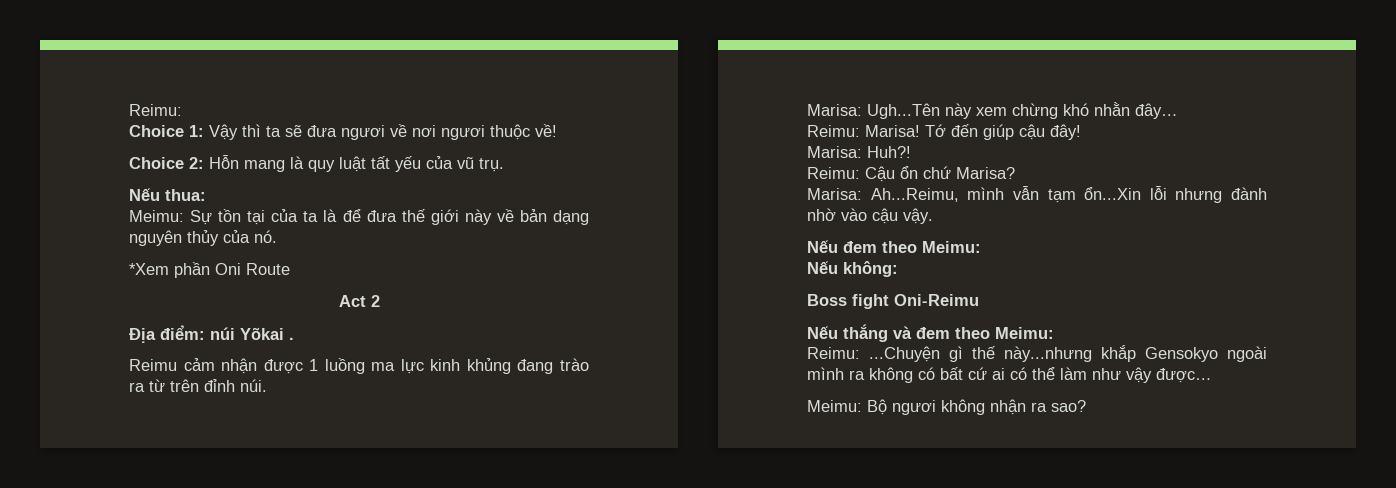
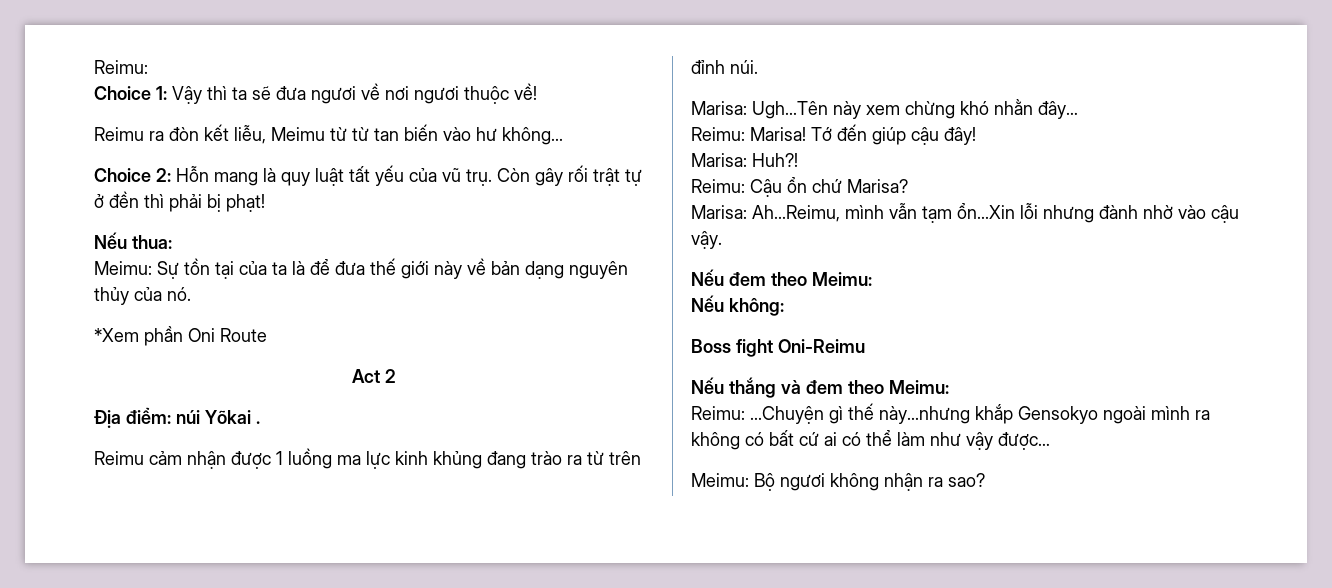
+ Reimu ra đòn kết liễu, Meimu từ từ tan biến vào hư không...
+ Còn gây rối trật tự ở đền thì phải bị phạt!

